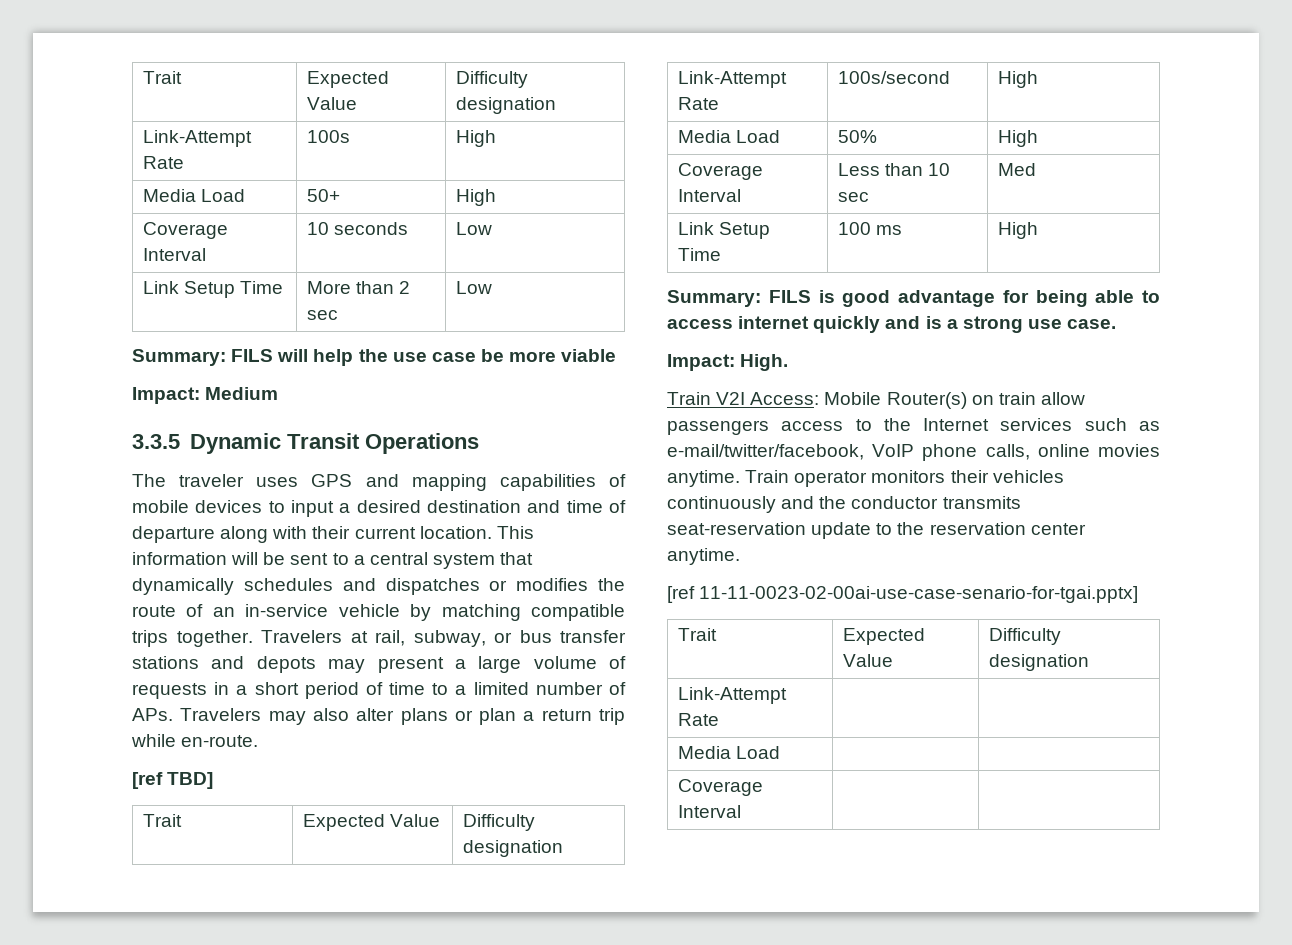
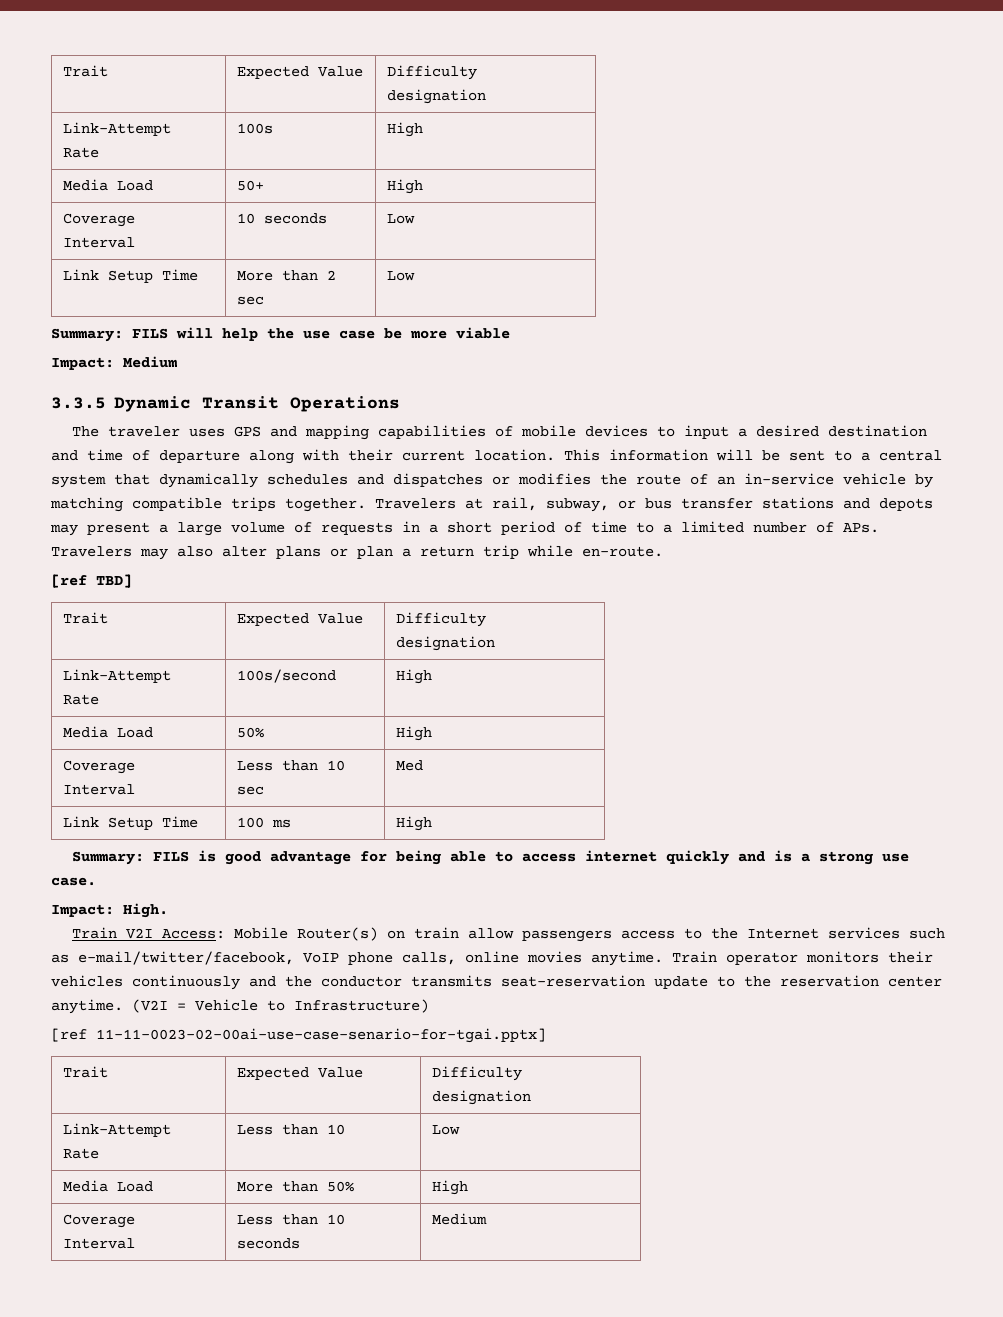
+ (V2I = Vehicle to Infrastructure)
- Link-Attempt Rate | |
- Media Load | |
- Coverage Interval | |
+ Link-Attempt Rate | Less than 10 | Low
+ Media Load | More than 50% | High
+ Coverage Interval | Less than 10 seconds | Medium

